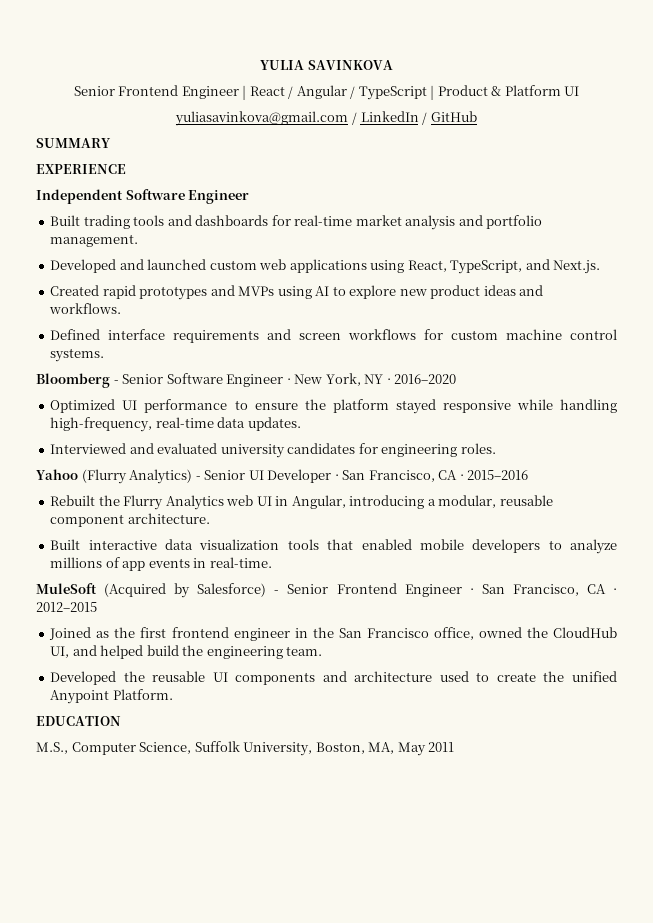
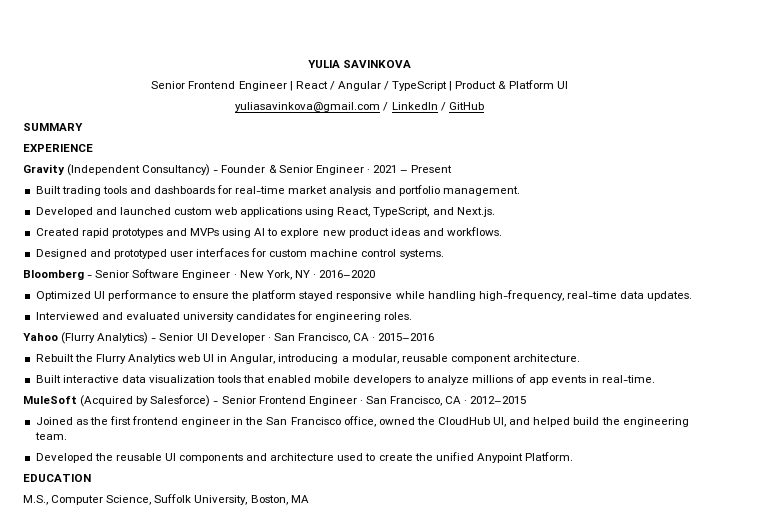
- Independent Software Engineer
+ Gravity (Independent Consultancy) - Founder & Senior Engineer · 2021 – Present
- Defined interface requirements and screen workflows for custom machine control systems.
+ Designed and prototyped user interfaces for custom machine control systems.
- M.S., Computer Science, Suffolk University, Boston, MA, May 2011
+ M.S., Computer Science, Suffolk University, Boston, MA

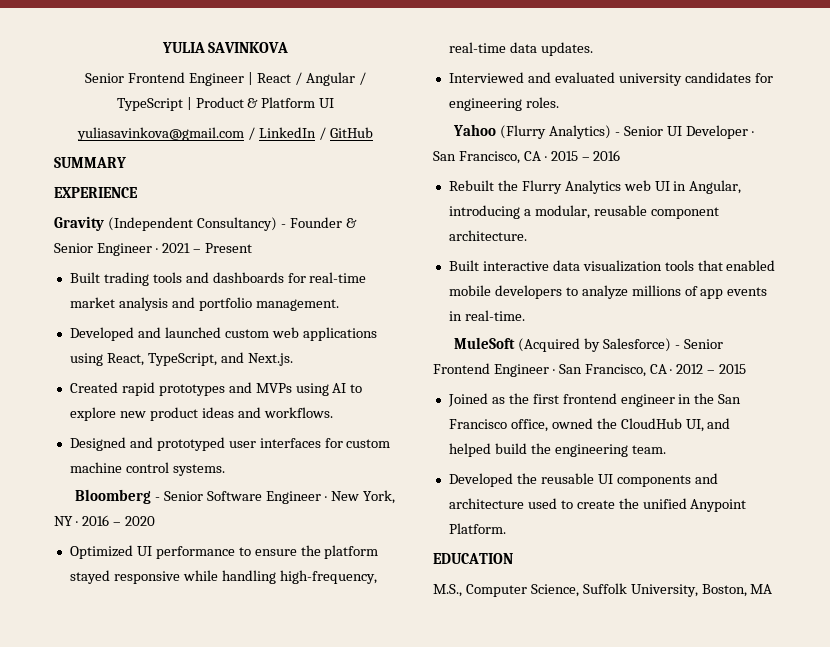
- Bloomberg - Senior Software Engineer · New York, NY · 2016–2020
+ Bloomberg - Senior Software Engineer · New York, NY · 2016 – 2020
- Yahoo (Flurry Analytics) - Senior UI Developer · San Francisco, CA · 2015–2016
+ Yahoo (Flurry Analytics) - Senior UI Developer · San Francisco, CA · 2015 – 2016
- MuleSoft (Acquired by Salesforce) - Senior Frontend Engineer · San Francisco, CA · 2012–2015
+ MuleSoft (Acquired by Salesforce) - Senior Frontend Engineer · San Francisco, CA · 2012 – 2015

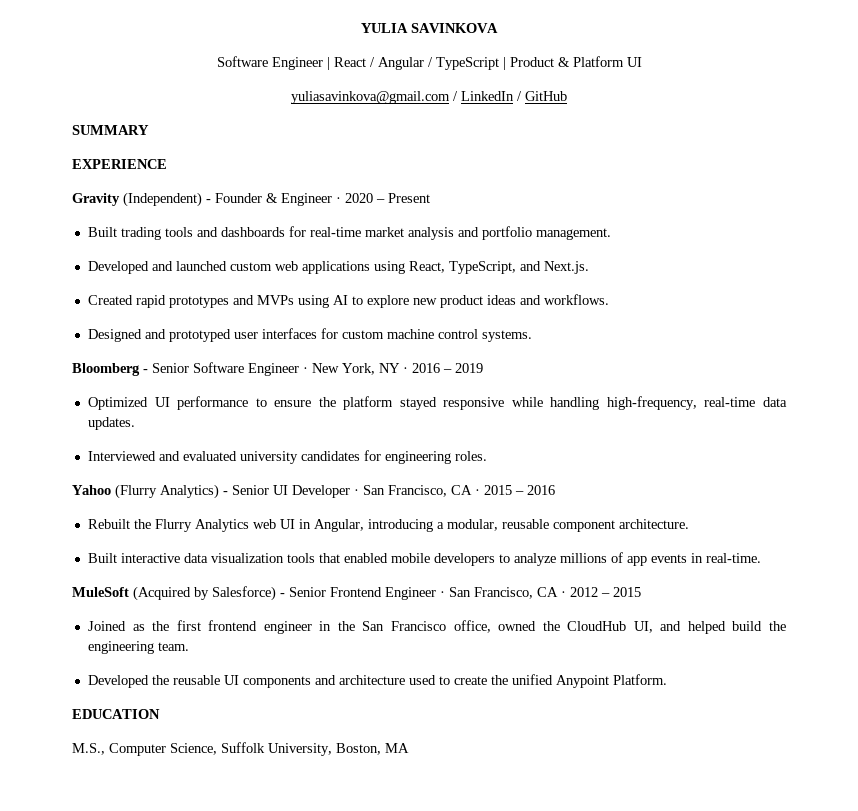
- Senior Frontend Engineer | React / Angular / TypeScript | Product & Platform UI
+ Software Engineer | React / Angular / TypeScript | Product & Platform UI
- Gravity (Independent Consultancy) - Founder & Senior Engineer · 2021 – Present
+ Gravity (Independent) - Founder & Engineer · 2020 – Present
- Bloomberg - Senior Software Engineer · New York, NY · 2016 – 2020
+ Bloomberg - Senior Software Engineer · New York, NY · 2016 – 2019

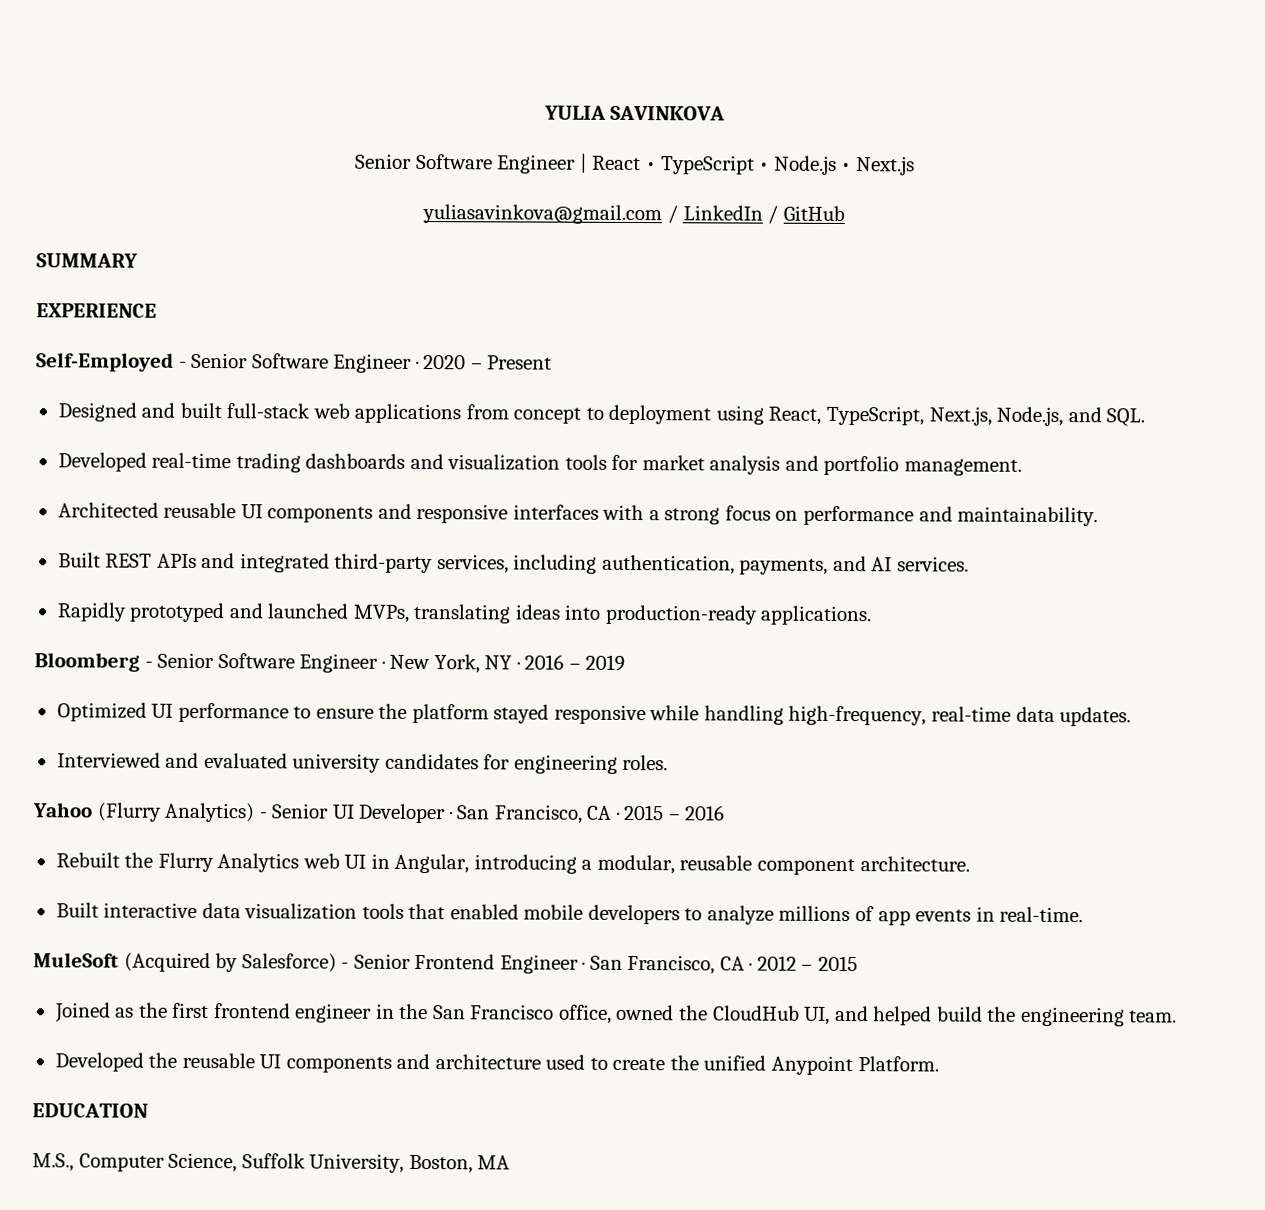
- Software Engineer | React / Angular / TypeScript | Product & Platform UI
+ Senior Software Engineer | React • TypeScript • Node.js • Next.js
- Gravity (Independent) - Founder & Engineer · 2020 – Present
+ Self-Employed - Senior Software Engineer · 2020 – Present
- Built trading tools and dashboards for real-time market analysis and portfolio management.
+ Designed and built full-stack web applications from concept to deployment using React, TypeScript, Next.js, Node.js, and SQL.
+ Developed real-time trading dashboards and visualization tools for market analysis and portfolio management.
- Developed and launched custom web applications using React, TypeScript, and Next.js.
- Created rapid prototypes and MVPs using AI to explore new product ideas and workflows.
- Designed and prototyped user interfaces for custom machine control systems.
+ Architected reusable UI components and responsive interfaces with a strong focus on performance and maintainability.
+ Built REST APIs and integrated third-party services, including authentication, payments, and AI services.
+ Rapidly prototyped and launched MVPs, translating ideas into production-ready applications.

